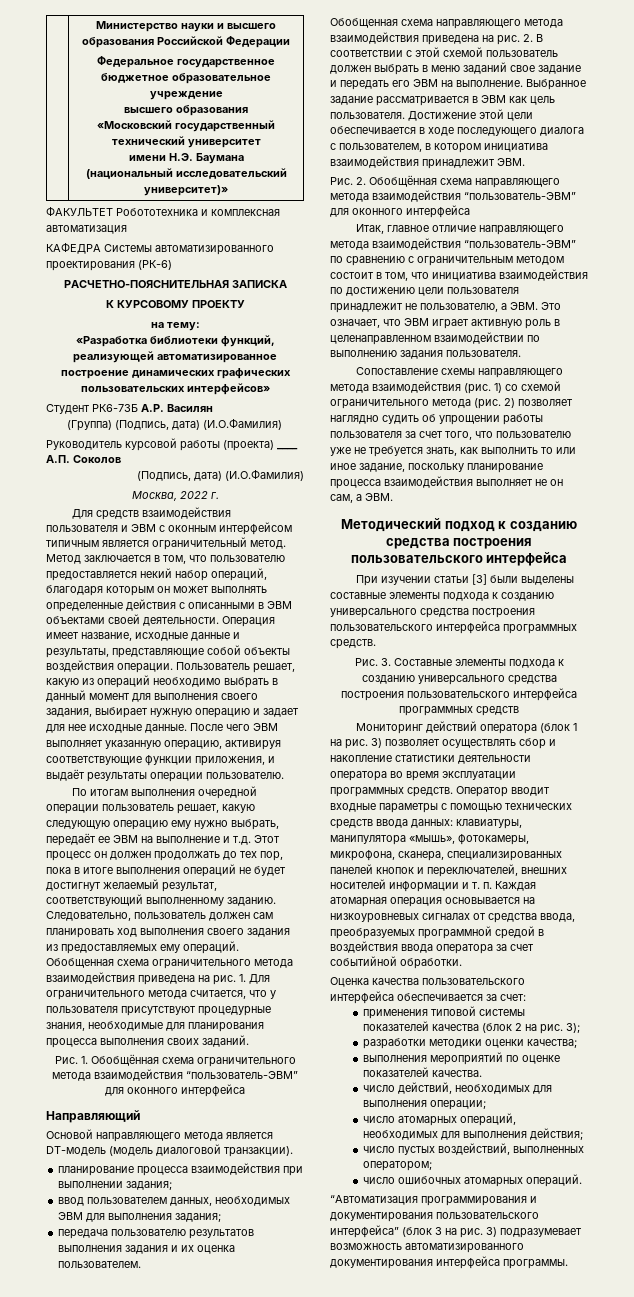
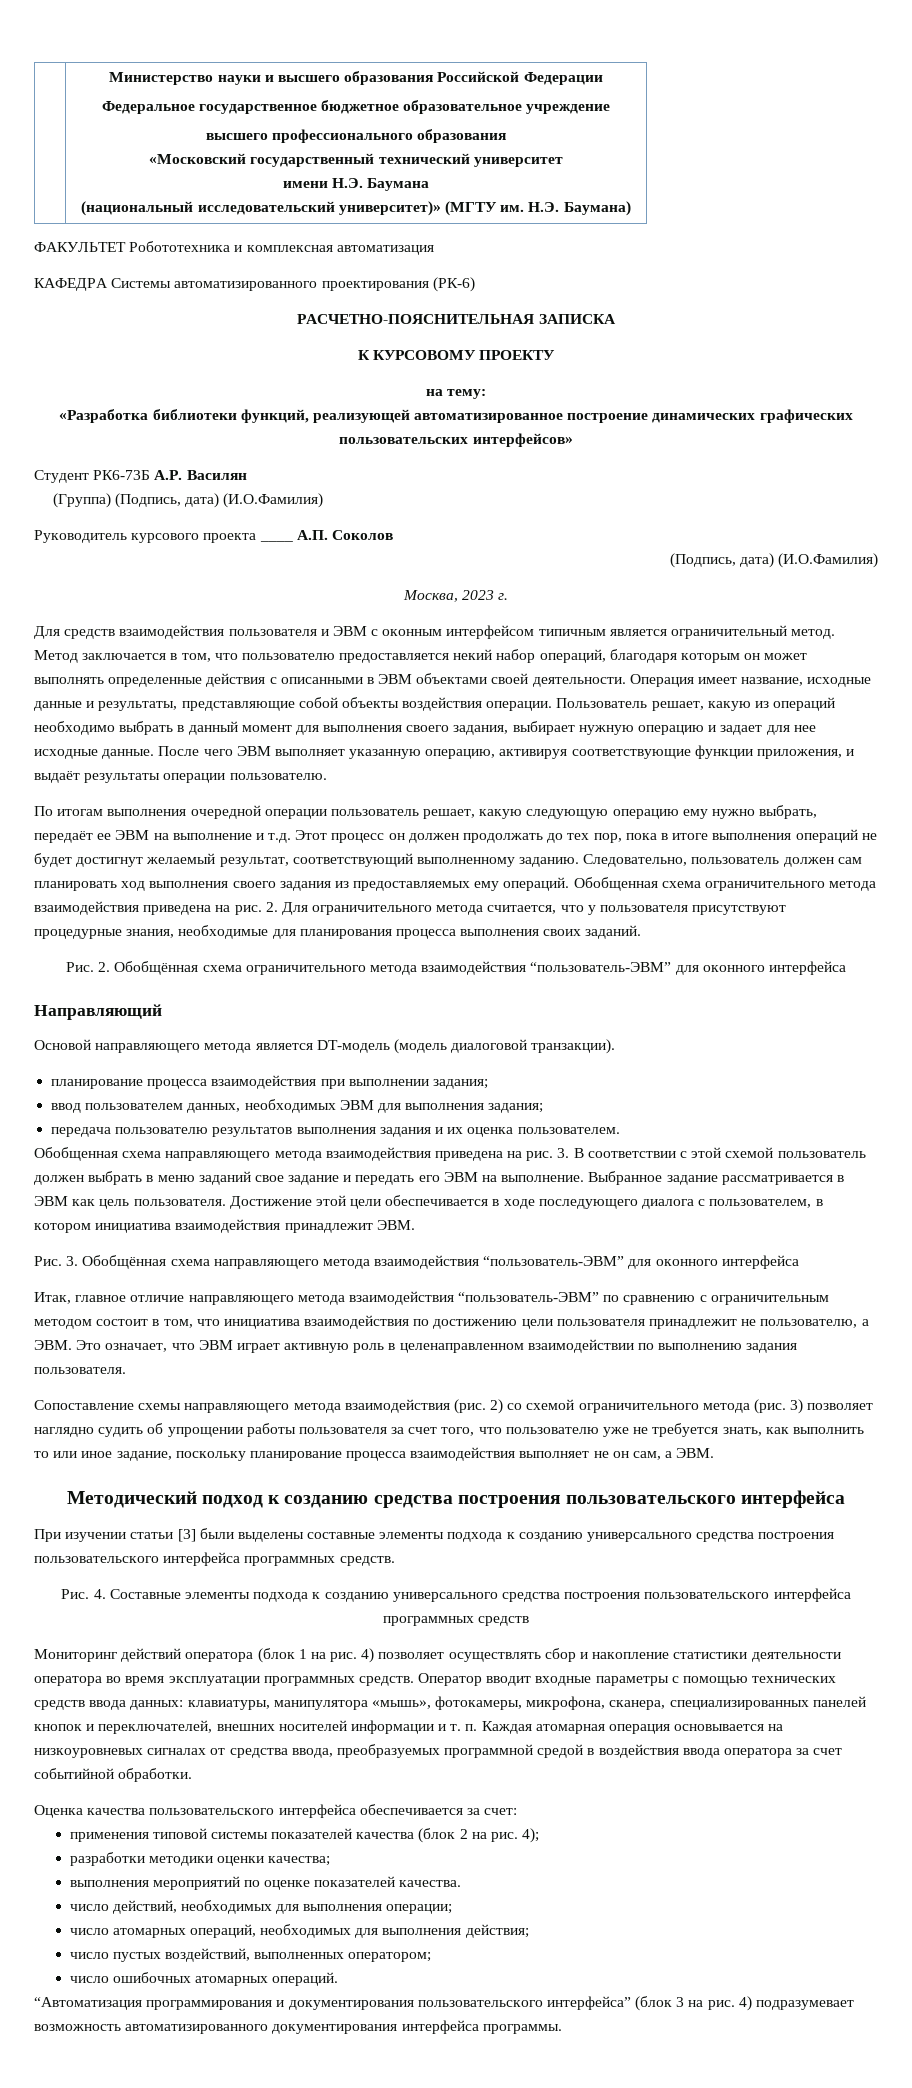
  | Министерство науки и высшего образования Российской Федерации
  Федеральное государственное бюджетное образовательное учреждение
- высшего образования
+ высшего профессионального образования
  «Московский государственный технический университет
  имени Н.Э. Баумана
- (национальный исследовательский университет)»
+ (национальный исследовательский университет)» (МГТУ им. Н.Э. Баумана)
- Руководитель курсовой работы (проекта) ____ А.П. Соколов
+ Руководитель курсового проекта ____ А.П. Соколов
- Москва, 2022 г.
+ Москва, 2023 г.
- 1. Для ограничительного метода считается, что у пользователя присутствуют процедурные знания, необходимые для планирования процесса выполнения своих заданий.
+ 2. Для ограничительного метода считается, что у пользователя присутствуют процедурные знания, необходимые для планирования процесса выполнения своих заданий.
- Рис. 1. Обобщённая схема ограничительного метода взаимодействия “пользователь-ЭВМ” для оконного интерфейса
+ Рис. 2. Обобщённая схема ограничительного метода взаимодействия “пользователь-ЭВМ” для оконного интерфейса
- 2. В соответствии с этой схемой пользователь должен выбрать в меню заданий свое задание и передать его ЭВМ на выполнение.
+ 3. В соответствии с этой схемой пользователь должен выбрать в меню заданий свое задание и передать его ЭВМ на выполнение.
- Рис. 2. Обобщённая схема направляющего метода взаимодействия “пользователь-ЭВМ” для оконного интерфейса
+ Рис. 3. Обобщённая схема направляющего метода взаимодействия “пользователь-ЭВМ” для оконного интерфейса
- 1) со схемой ограничительного метода (рис.
+ 2) со схемой ограничительного метода (рис.
- 2) позволяет наглядно судить об упрощении работы пользователя за счет того, что пользователю уже не требуется знать, как выполнить то или иное задание, поскольку планирование процесса взаимодействия выполняет не он сам, а ЭВМ.
+ 3) позволяет наглядно судить об упрощении работы пользователя за счет того, что пользователю уже не требуется знать, как выполнить то или иное задание, поскольку планирование процесса взаимодействия выполняет не он сам, а ЭВМ.
- Рис. 3. Составные элементы подхода к созданию универсального средства построения пользовательского интерфейса программных средств
+ Рис. 4. Составные элементы подхода к созданию универсального средства построения пользовательского интерфейса программных средств
- 3) позволяет осуществлять сбор и накопление статистики деятельности оператора во время эксплуатации программных средств.
+ 4) позволяет осуществлять сбор и накопление статистики деятельности оператора во время эксплуатации программных средств.
- 3);
+ 4);
- 3) подразумевает возможность автоматизированного документирования интерфейса программы.
+ 4) подразумевает возможность автоматизированного документирования интерфейса программы.

